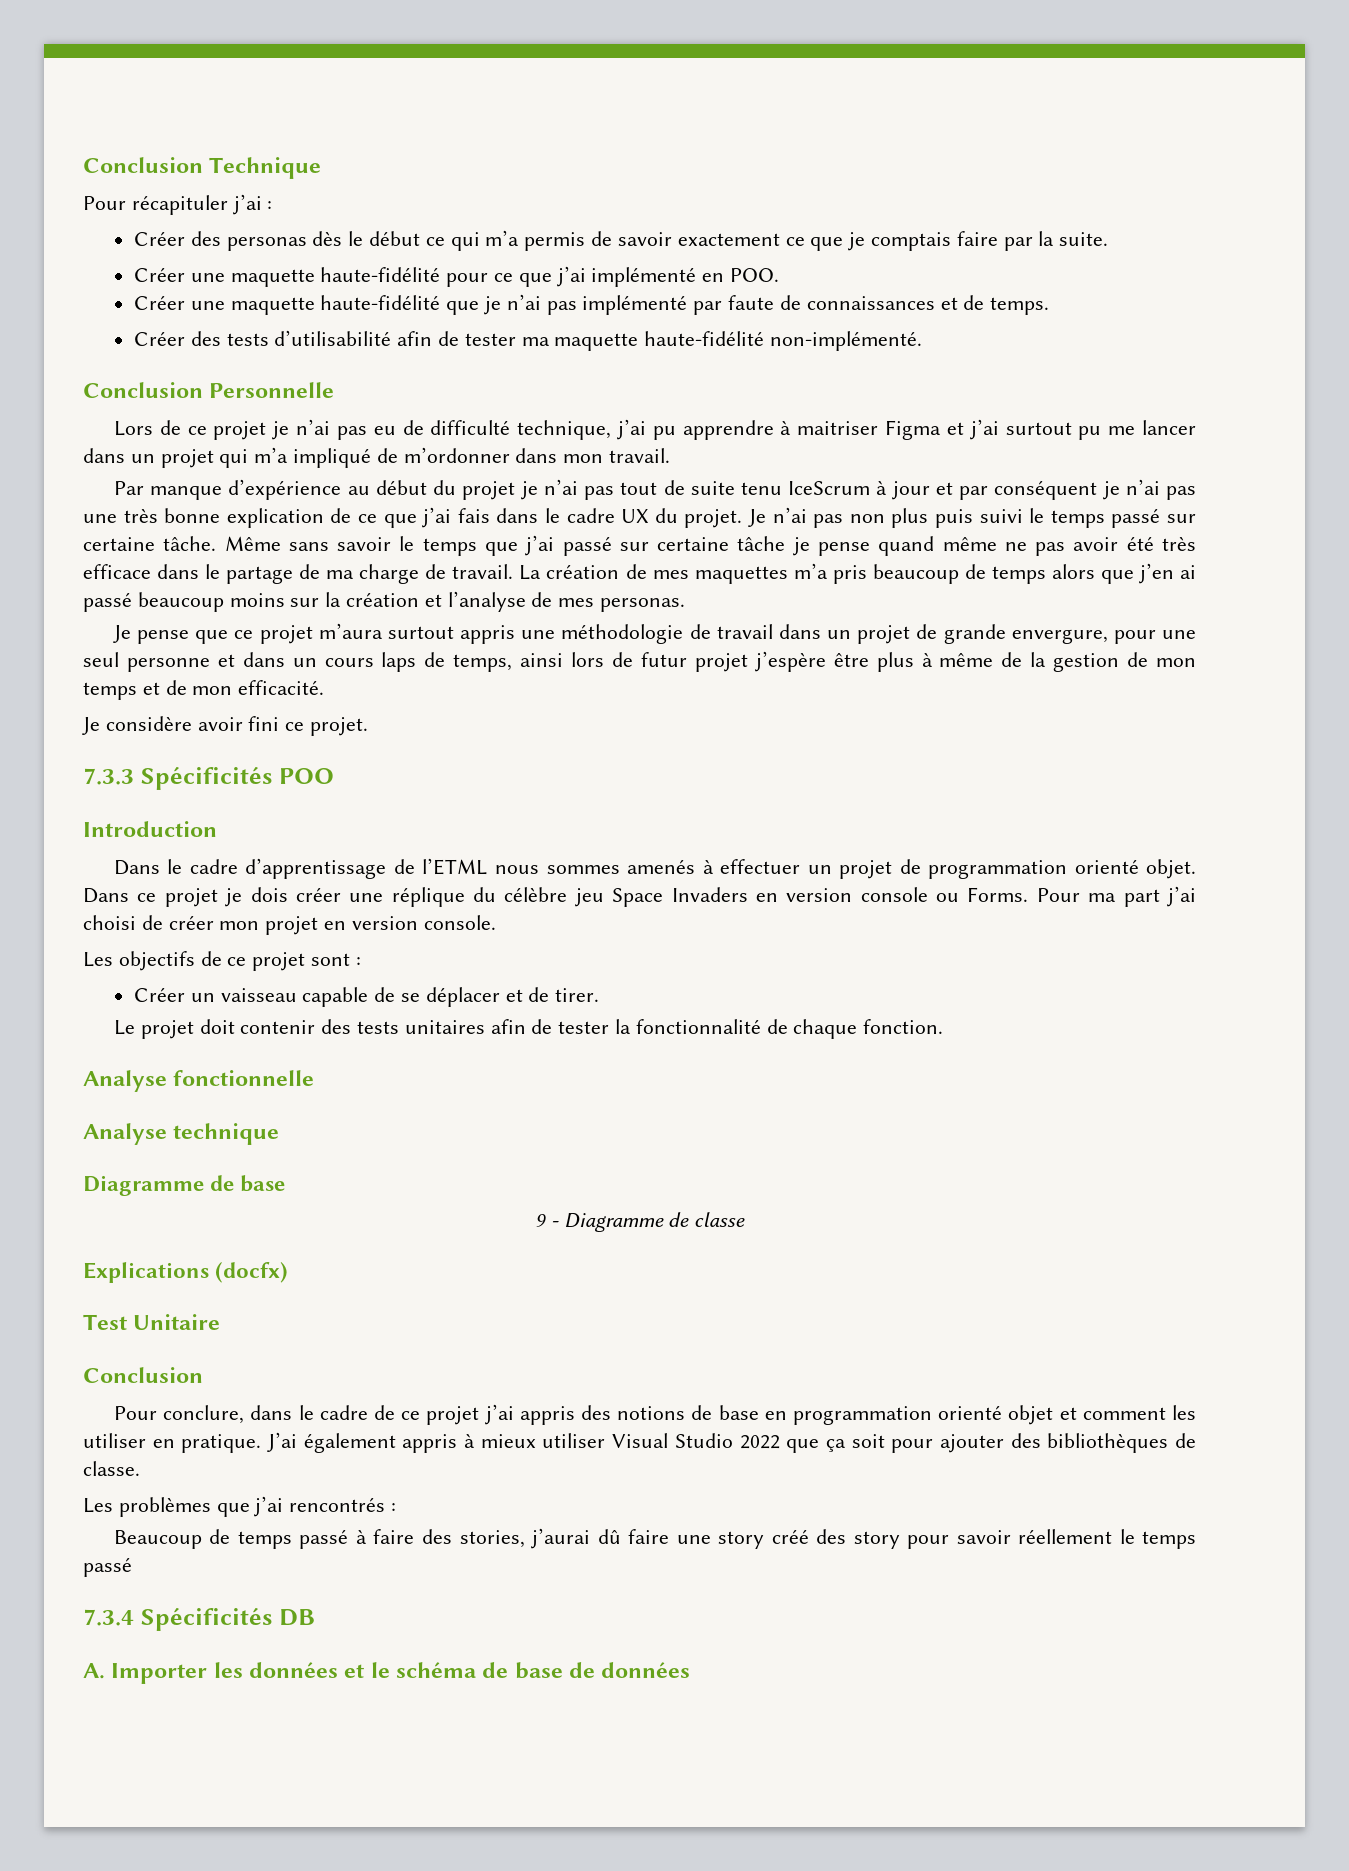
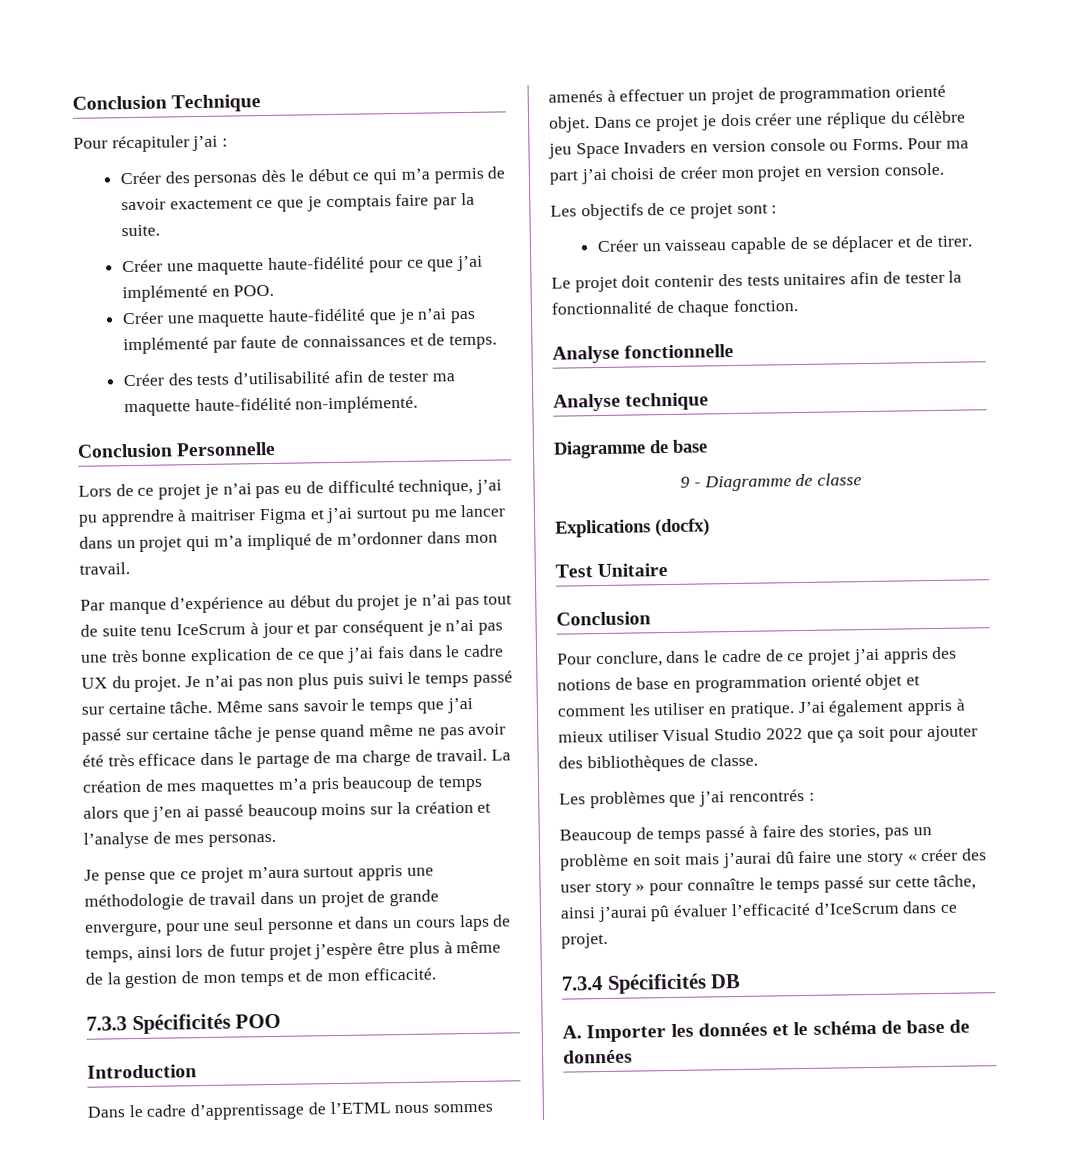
- Je considère avoir fini ce projet.
- Beaucoup de temps passé à faire des stories, j’aurai dû faire une story créé des story pour savoir réellement le temps passé
+ Beaucoup de temps passé à faire des stories, pas un problème en soit mais j’aurai dû faire une story « créer des user story » pour connaître le temps passé sur cette tâche, ainsi j’aurai pû évaluer l’efficacité d’IceScrum dans ce projet.

